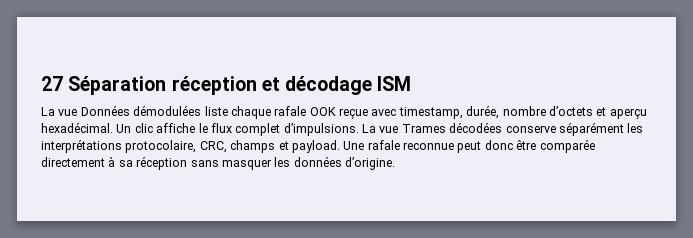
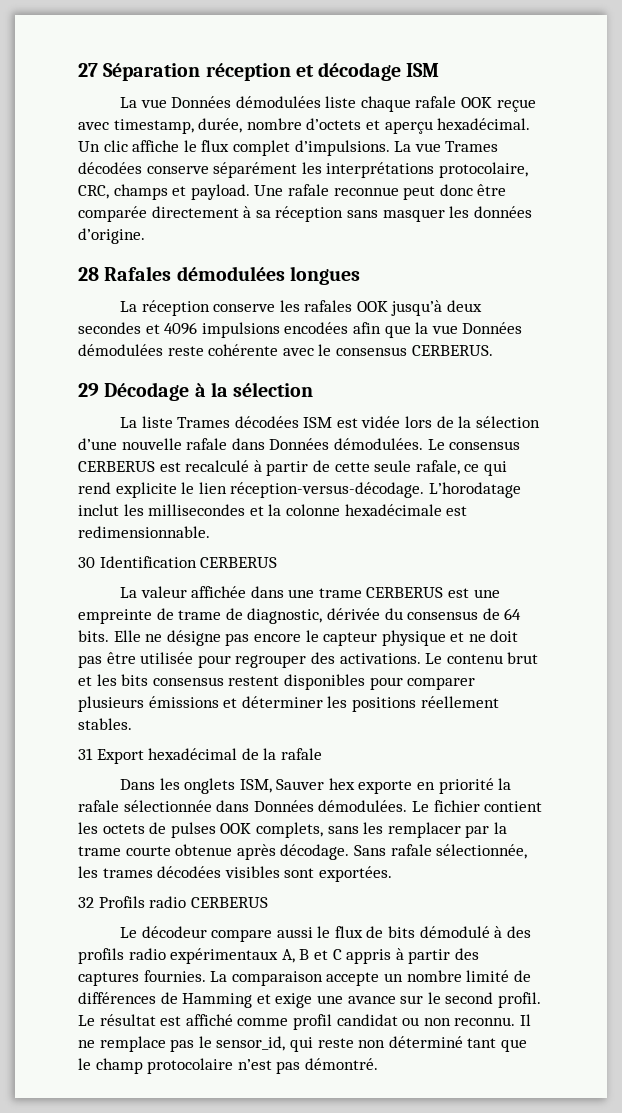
+ 28 Rafales démodulées longues
+ La réception conserve les rafales OOK jusqu’à deux secondes et 4096 impulsions encodées afin que la vue Données démodulées reste cohérente avec le consensus CERBERUS.
+ 29 Décodage à la sélection
+ La liste Trames décodées ISM est vidée lors de la sélection d’une nouvelle rafale dans Données démodulées. Le consensus CERBERUS est recalculé à partir de cette seule rafale, ce qui rend explicite le lien réception-versus-décodage. L’horodatage inclut les millisecondes et la colonne hexadécimale est redimensionnable.
+ 30 Identification CERBERUS
+ La valeur affichée dans une trame CERBERUS est une empreinte de trame de diagnostic, dérivée du consensus de 64 bits. Elle ne désigne pas encore le capteur physique et ne doit pas être utilisée pour regrouper des activations. Le contenu brut et les bits consensus restent disponibles pour comparer plusieurs émissions et déterminer les positions réellement stables.
+ 31 Export hexadécimal de la rafale
+ Dans les onglets ISM, Sauver hex exporte en priorité la rafale sélectionnée dans Données démodulées. Le fichier contient les octets de pulses OOK complets, sans les remplacer par la trame courte obtenue après décodage. Sans rafale sélectionnée, les trames décodées visibles sont exportées.
+ 32 Profils radio CERBERUS
+ Le décodeur compare aussi le flux de bits démodulé à des profils radio expérimentaux A, B et C appris à partir des captures fournies. La comparaison accepte un nombre limité de différences de Hamming et exige une avance sur le second profil. Le résultat est affiché comme profil candidat ou non reconnu. Il ne remplace pas le sensor_id, qui reste non déterminé tant que le champ protocolaire n’est pas démontré.

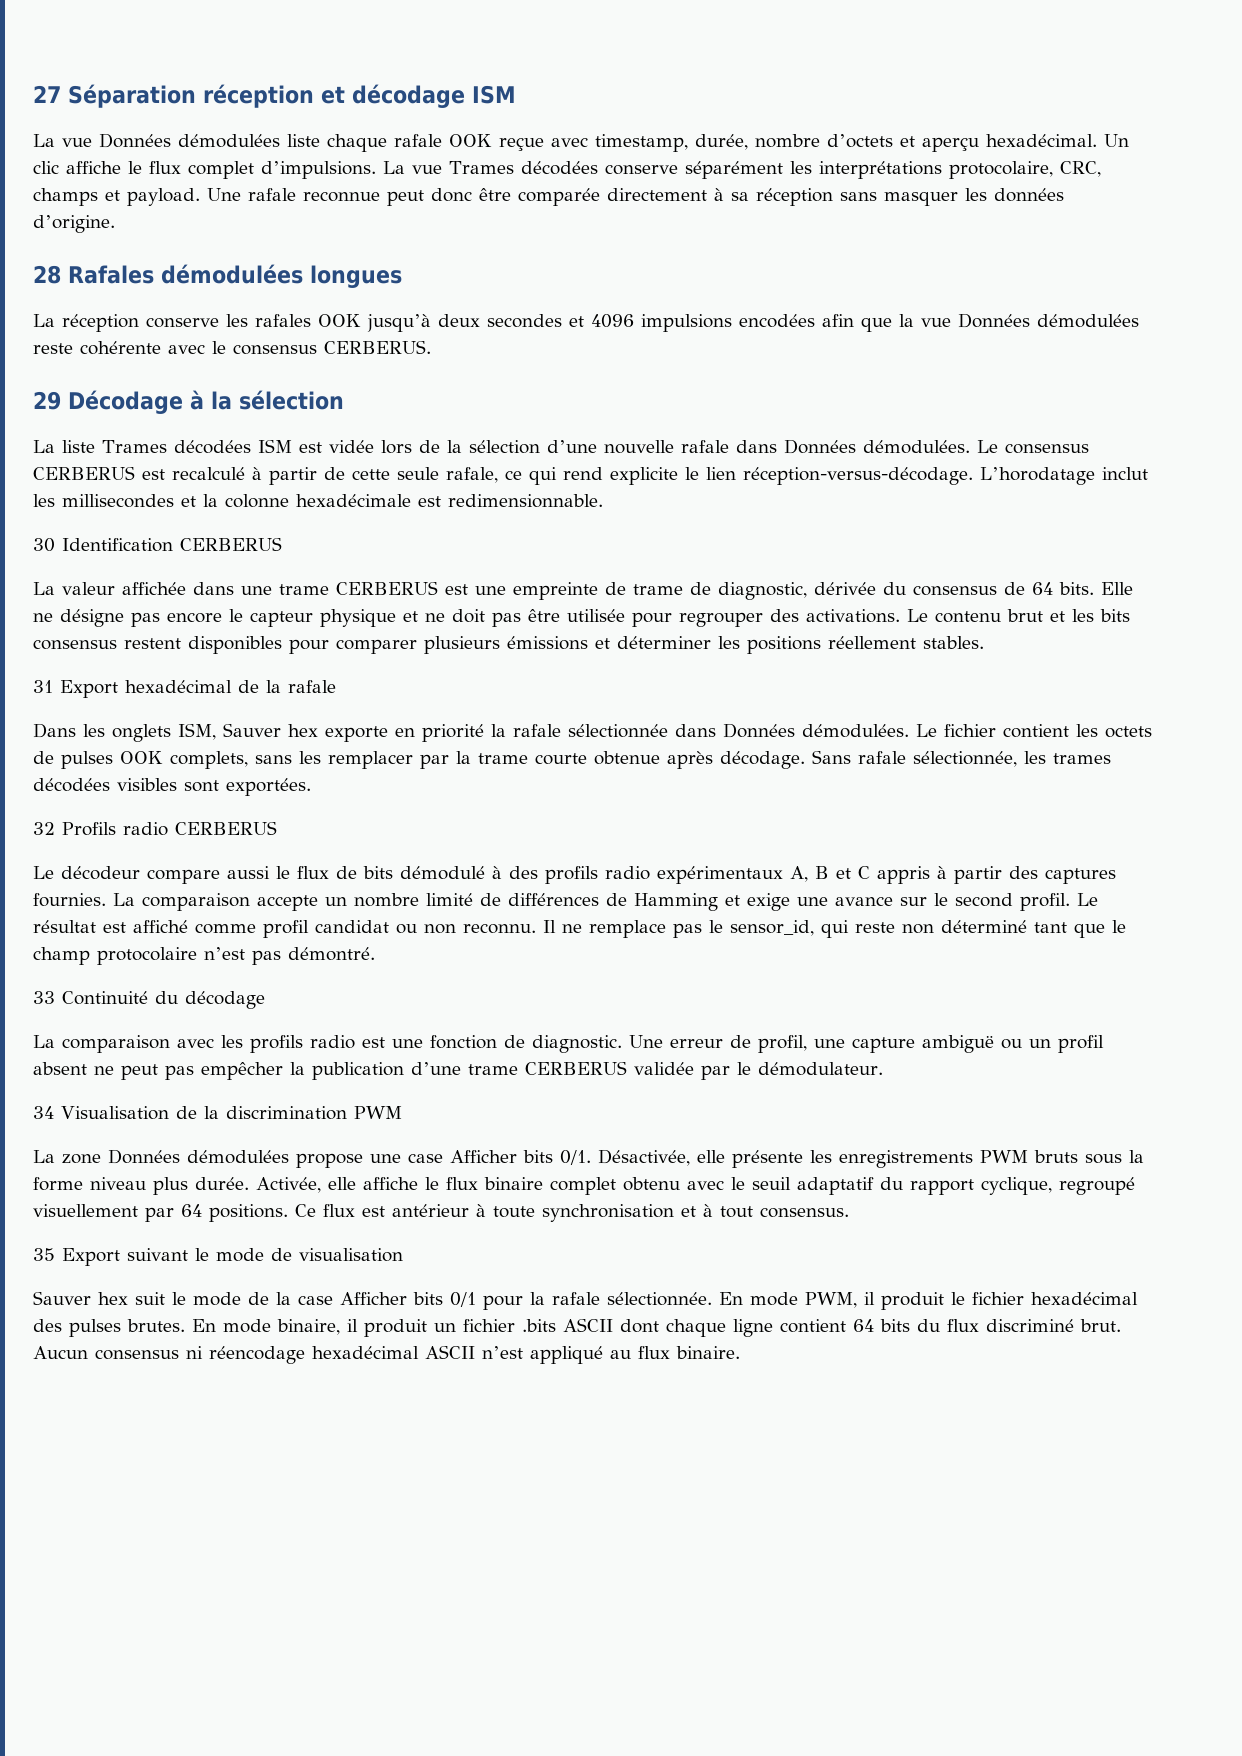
+ 33 Continuité du décodage
+ La comparaison avec les profils radio est une fonction de diagnostic. Une erreur de profil, une capture ambiguë ou un profil absent ne peut pas empêcher la publication d’une trame CERBERUS validée par le démodulateur.
+ 34 Visualisation de la discrimination PWM
+ La zone Données démodulées propose une case Afficher bits 0/1. Désactivée, elle présente les enregistrements PWM bruts sous la forme niveau plus durée. Activée, elle affiche le flux binaire complet obtenu avec le seuil adaptatif du rapport cyclique, regroupé visuellement par 64 positions. Ce flux est antérieur à toute synchronisation et à tout consensus.
+ 35 Export suivant le mode de visualisation
+ Sauver hex suit le mode de la case Afficher bits 0/1 pour la rafale sélectionnée. En mode PWM, il produit le fichier hexadécimal des pulses brutes. En mode binaire, il produit un fichier .bits ASCII dont chaque ligne contient 64 bits du flux discriminé brut. Aucun consensus ni réencodage hexadécimal ASCII n’est appliqué au flux binaire.

